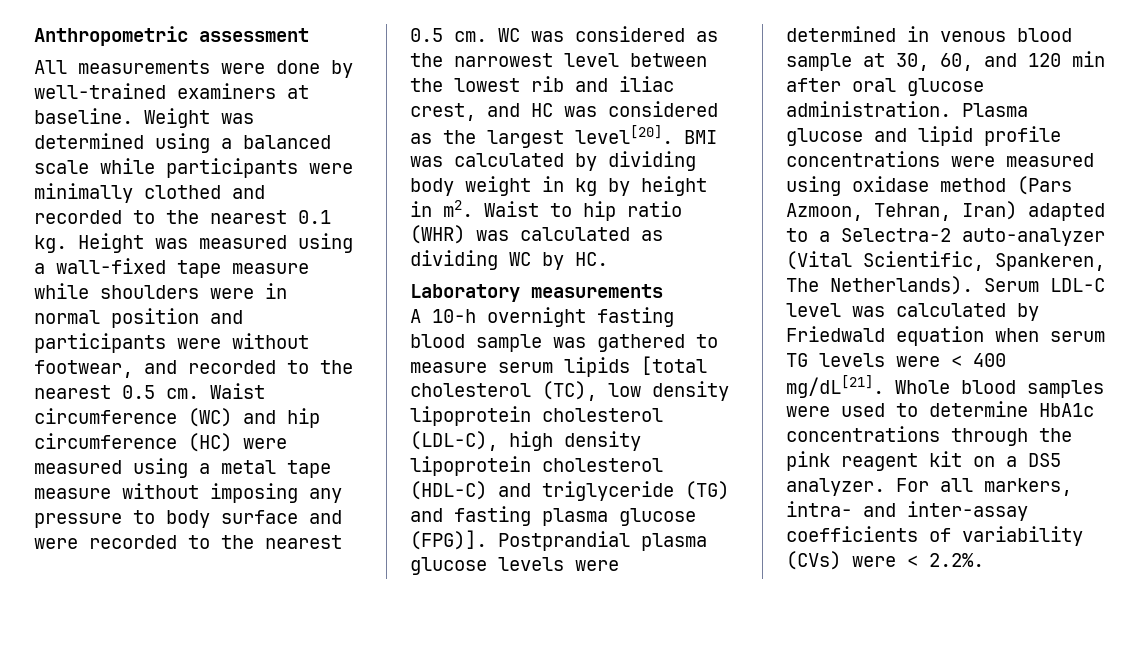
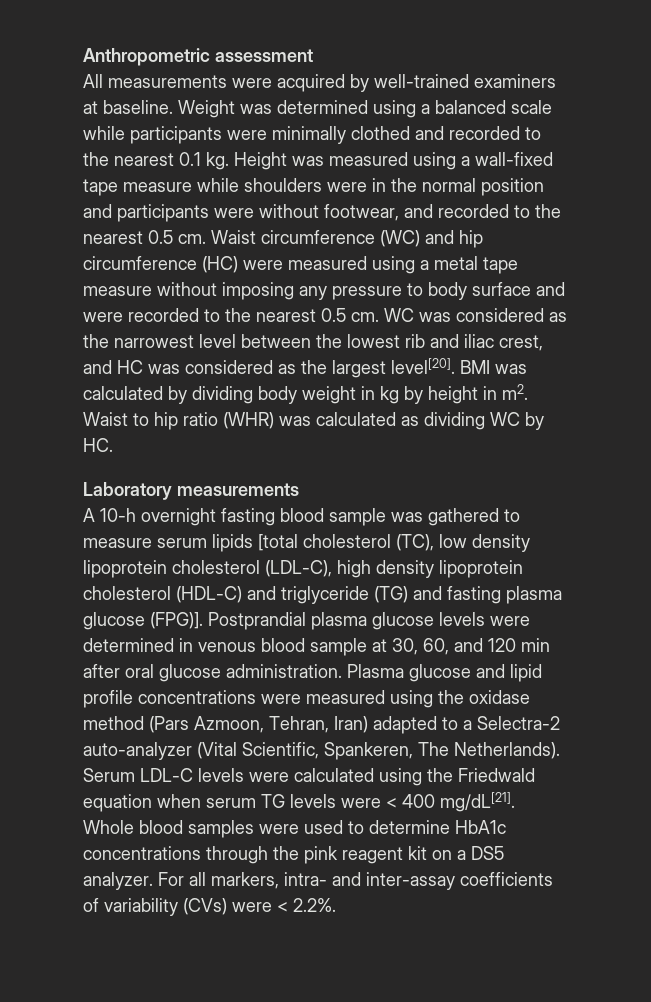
- All measurements were done by well-trained examiners at baseline.
+ All measurements were acquired by well-trained examiners at baseline.
- Height was measured using a wall-fixed tape measure while shoulders were in normal position and participants were without footwear, and recorded to the nearest 0.5 cm.
+ Height was measured using a wall-fixed tape measure while shoulders were in the normal position and participants were without footwear, and recorded to the nearest 0.5 cm.
- Plasma glucose and lipid profile concentrations were measured using oxidase method (Pars Azmoon, Tehran, Iran) adapted to a Selectra-2 auto-analyzer (Vital Scientific, Spankeren, The Netherlands).
+ Plasma glucose and lipid profile concentrations were measured using the oxidase method (Pars Azmoon, Tehran, Iran) adapted to a Selectra-2 auto-analyzer (Vital Scientific, Spankeren, The Netherlands).
- Serum LDL-C level was calculated by Friedwald equation when serum TG levels were < 400 mg/dL[21].
+ Serum LDL-C levels were calculated using the Friedwald equation when serum TG levels were < 400 mg/dL[21].

